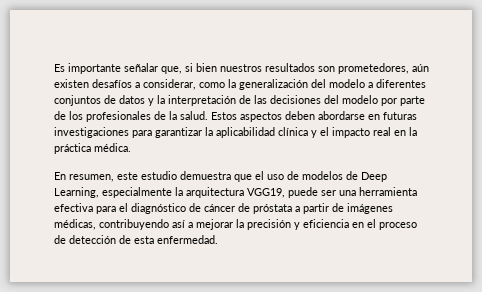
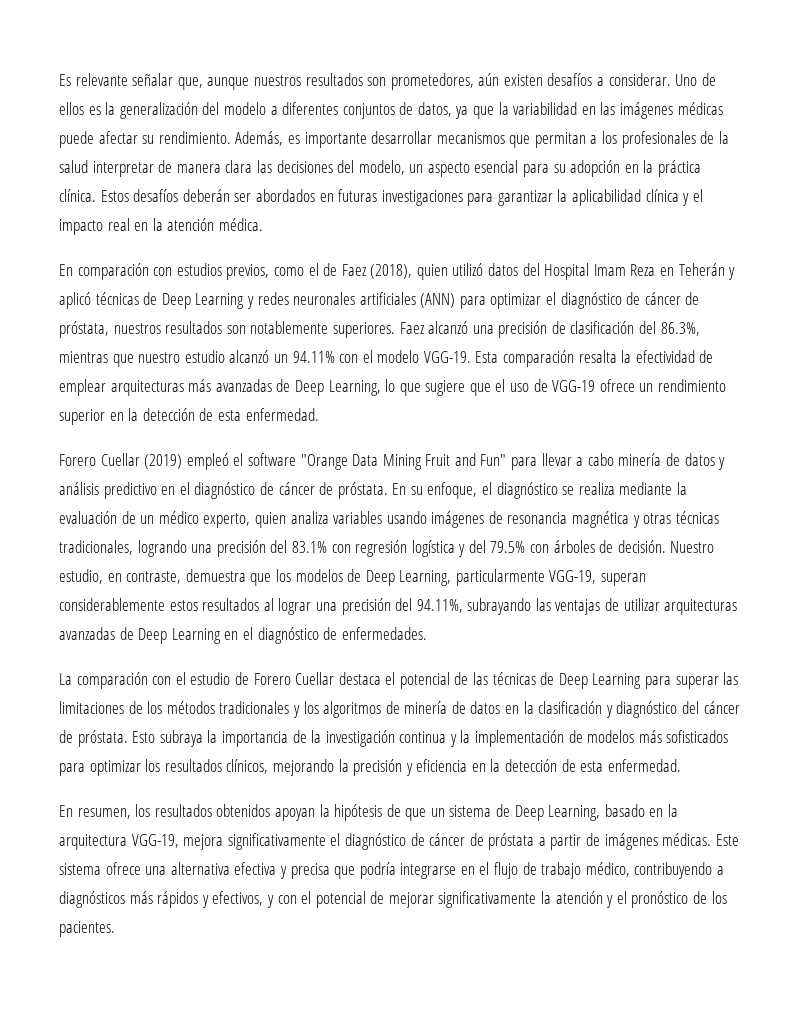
- Es importante señalar que, si bien nuestros resultados son prometedores, aún existen desafíos a considerar, como la generalización del modelo a diferentes conjuntos de datos y la interpretación de las decisiones del modelo por parte de los profesionales de la salud. Estos aspectos deben abordarse en futuras investigaciones para garantizar la aplicabilidad clínica y el impacto real en la práctica médica.
+ Es relevante señalar que, aunque nuestros resultados son prometedores, aún existen desafíos a considerar. Uno de ellos es la generalización del modelo a diferentes conjuntos de datos, ya que la variabilidad en las imágenes médicas puede afectar su rendimiento. Además, es importante desarrollar mecanismos que permitan a los profesionales de la salud interpretar de manera clara las decisiones del modelo, un aspecto esencial para su adopción en la práctica clínica. Estos desafíos deberán ser abordados en futuras investigaciones para garantizar la aplicabilidad clínica y el impacto real en la atención médica.
- En resumen, este estudio demuestra que el uso de modelos de Deep Learning, especialmente la arquitectura VGG19, puede ser una herramienta efectiva para el diagnóstico de cáncer de próstata a partir de imágenes médicas, contribuyendo así a mejorar la precisión y eficiencia en el proceso de detección de esta enfermedad.
+ En comparación con estudios previos, como el de Faez (2018), quien utilizó datos del Hospital Imam Reza en Teherán y aplicó técnicas de Deep Learning y redes neuronales artificiales (ANN) para optimizar el diagnóstico de cáncer de próstata, nuestros resultados son notablemente superiores. Faez alcanzó una precisión de clasificación del 86.3%, mientras que nuestro estudio alcanzó un 94.11% con el modelo VGG-19. Esta comparación resalta la efectividad de emplear arquitecturas más avanzadas de Deep Learning, lo que sugiere que el uso de VGG-19 ofrece un rendimiento superior en la detección de esta enfermedad.
+ Forero Cuellar (2019) empleó el software "Orange Data Mining Fruit and Fun" para llevar a cabo minería de datos y análisis predictivo en el diagnóstico de cáncer de próstata. En su enfoque, el diagnóstico se realiza mediante la evaluación de un médico experto, quien analiza variables usando imágenes de resonancia magnética y otras técnicas tradicionales, logrando una precisión del 83.1% con regresión logística y del 79.5% con árboles de decisión. Nuestro estudio, en contraste, demuestra que los modelos de Deep Learning, particularmente VGG-19, superan considerablemente estos resultados al lograr una precisión del 94.11%, subrayando las ventajas de utilizar arquitecturas avanzadas de Deep Learning en el diagnóstico de enfermedades.
+ La comparación con el estudio de Forero Cuellar destaca el potencial de las técnicas de Deep Learning para superar las limitaciones de los métodos tradicionales y los algoritmos de minería de datos en la clasificación y diagnóstico del cáncer de próstata. Esto subraya la importancia de la investigación continua y la implementación de modelos más sofisticados para optimizar los resultados clínicos, mejorando la precisión y eficiencia en la detección de esta enfermedad.
+ En resumen, los resultados obtenidos apoyan la hipótesis de que un sistema de Deep Learning, basado en la arquitectura VGG-19, mejora significativamente el diagnóstico de cáncer de próstata a partir de imágenes médicas. Este sistema ofrece una alternativa efectiva y precisa que podría integrarse en el flujo de trabajo médico, contribuyendo a diagnósticos más rápidos y efectivos, y con el potencial de mejorar significativamente la atención y el pronóstico de los pacientes.

